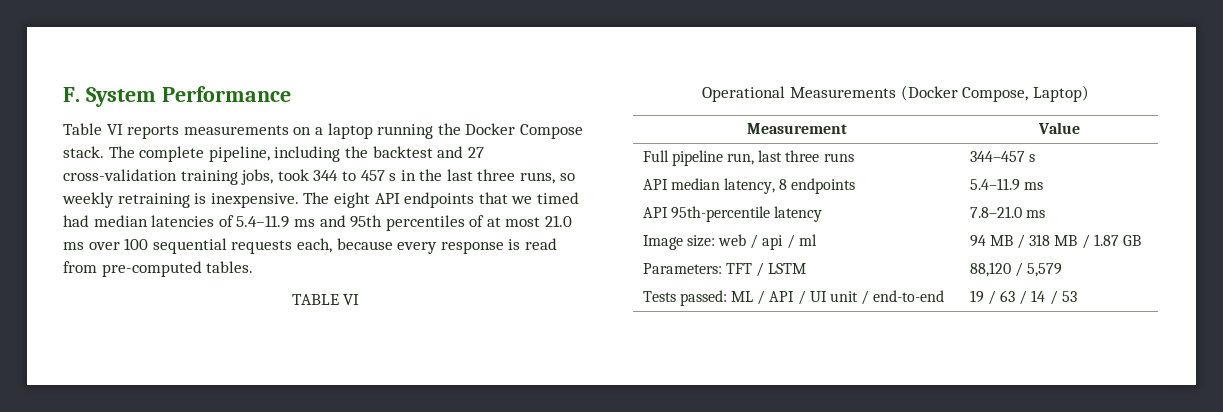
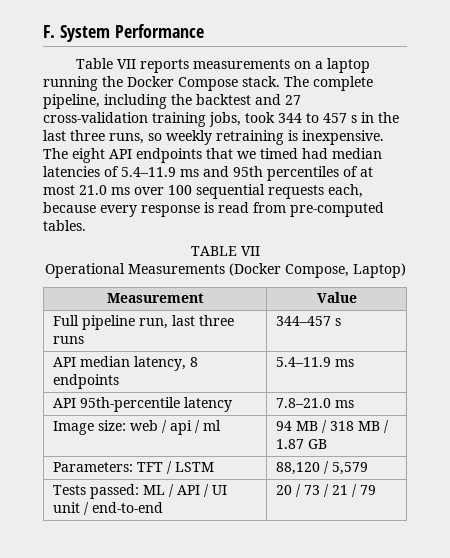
- Table VI reports measurements on a laptop running the Docker Compose stack.
+ Table VII reports measurements on a laptop running the Docker Compose stack.
- TABLE VI
+ TABLE VII
- Tests passed: ML / API / UI unit / end-to-end | 19 / 63 / 14 / 53
+ Tests passed: ML / API / UI unit / end-to-end | 20 / 73 / 21 / 79

